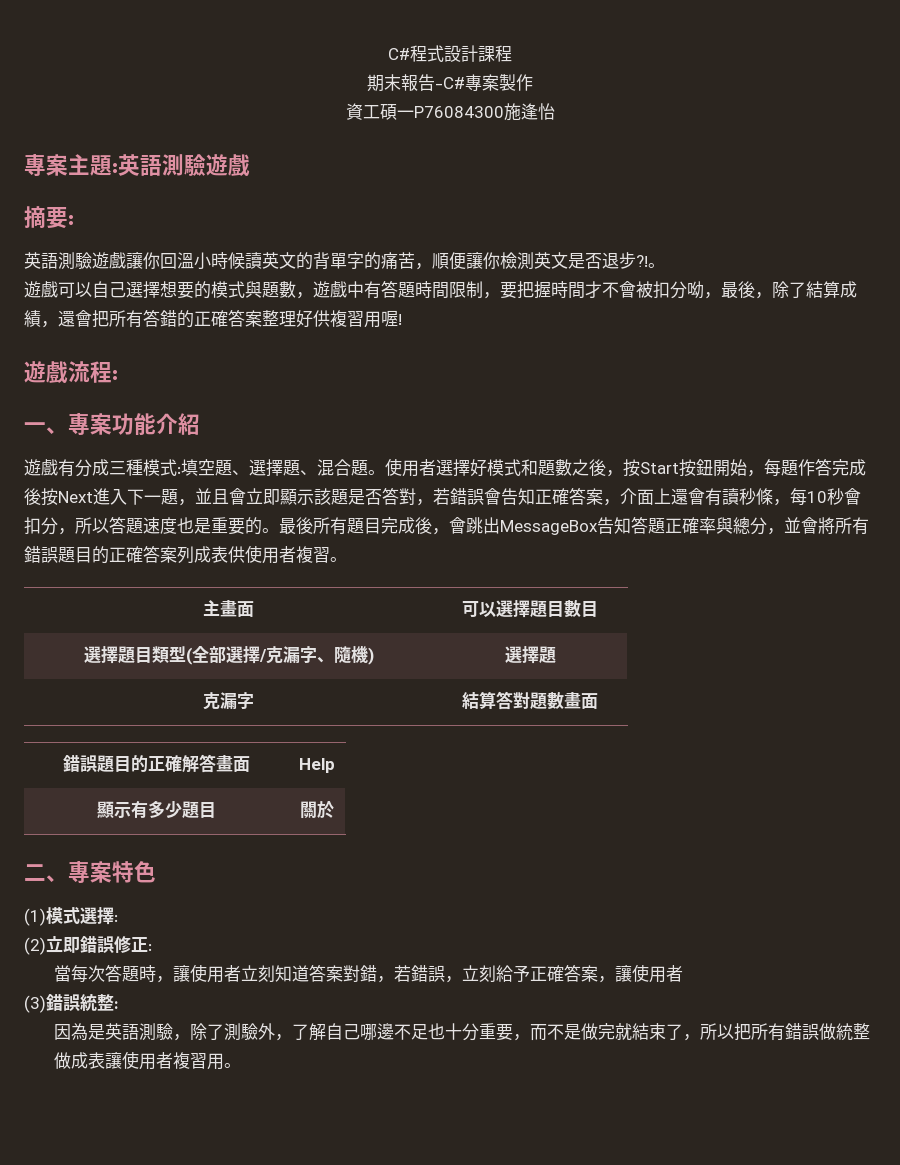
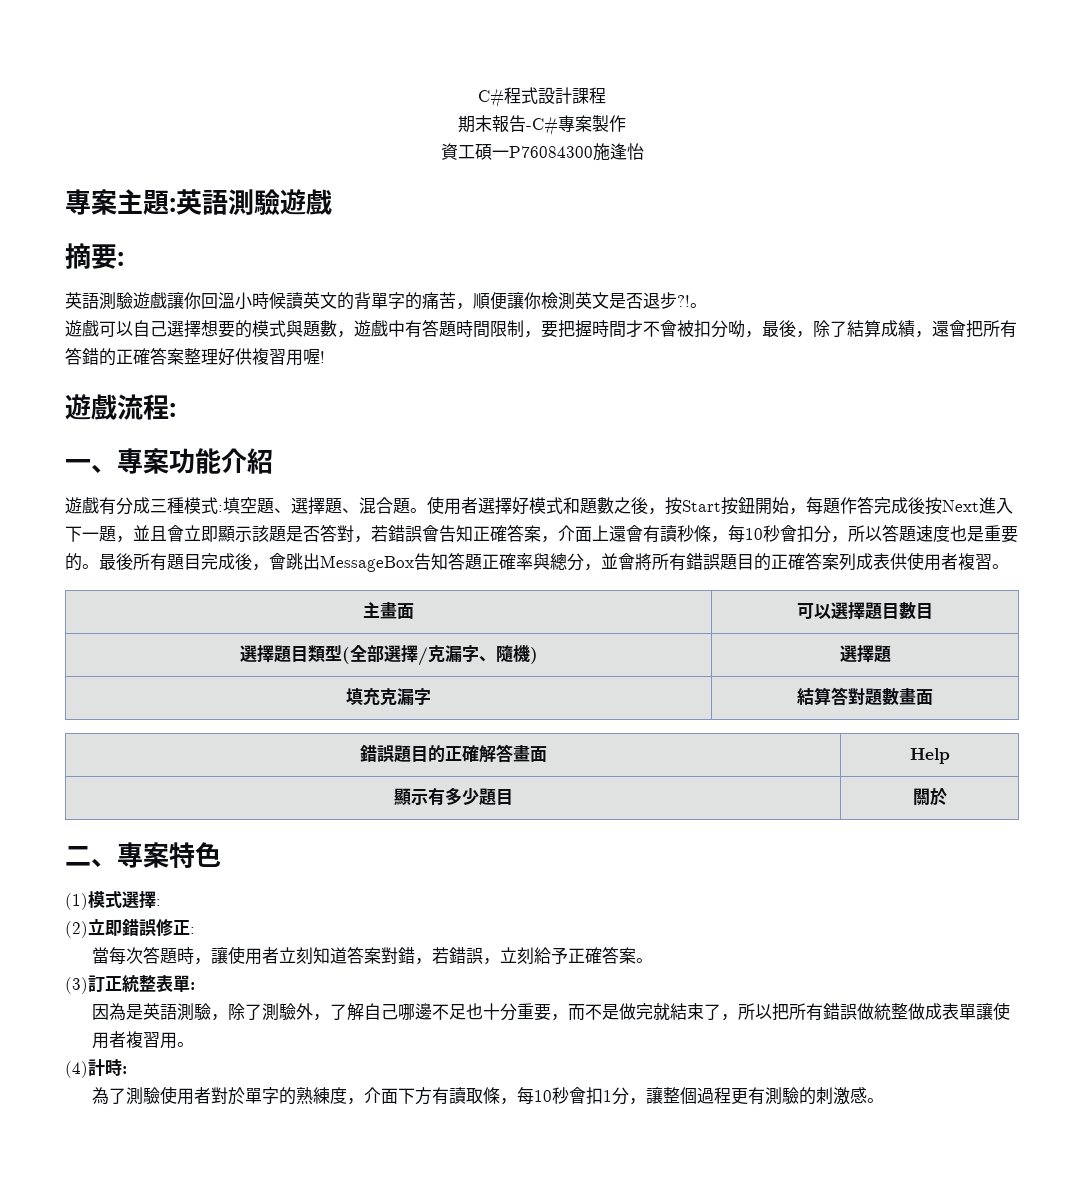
- 克漏字 | 結算答對題數畫面
+ 填充克漏字 | 結算答對題數畫面
- 當每次答題時，讓使用者立刻知道答案對錯，若錯誤，立刻給予正確答案，讓使用者
+ 當每次答題時，讓使用者立刻知道答案對錯，若錯誤，立刻給予正確答案。
- (3)錯誤統整:
+ (3)訂正統整表單:
- 因為是英語測驗，除了測驗外，了解自己哪邊不足也十分重要，而不是做完就結束了，所以把所有錯誤做統整做成表讓使用者複習用。
+ 因為是英語測驗，除了測驗外，了解自己哪邊不足也十分重要，而不是做完就結束了，所以把所有錯誤做統整做成表單讓使用者複習用。
+ (4)計時:
+ 為了測驗使用者對於單字的熟練度，介面下方有讀取條，每10秒會扣1分，讓整個過程更有測驗的刺激感。

